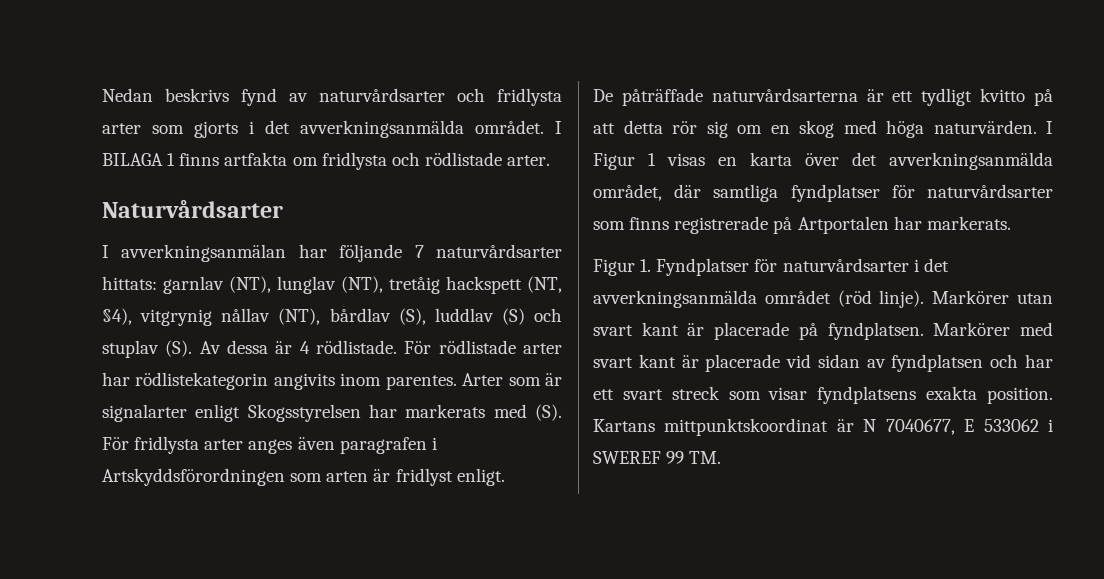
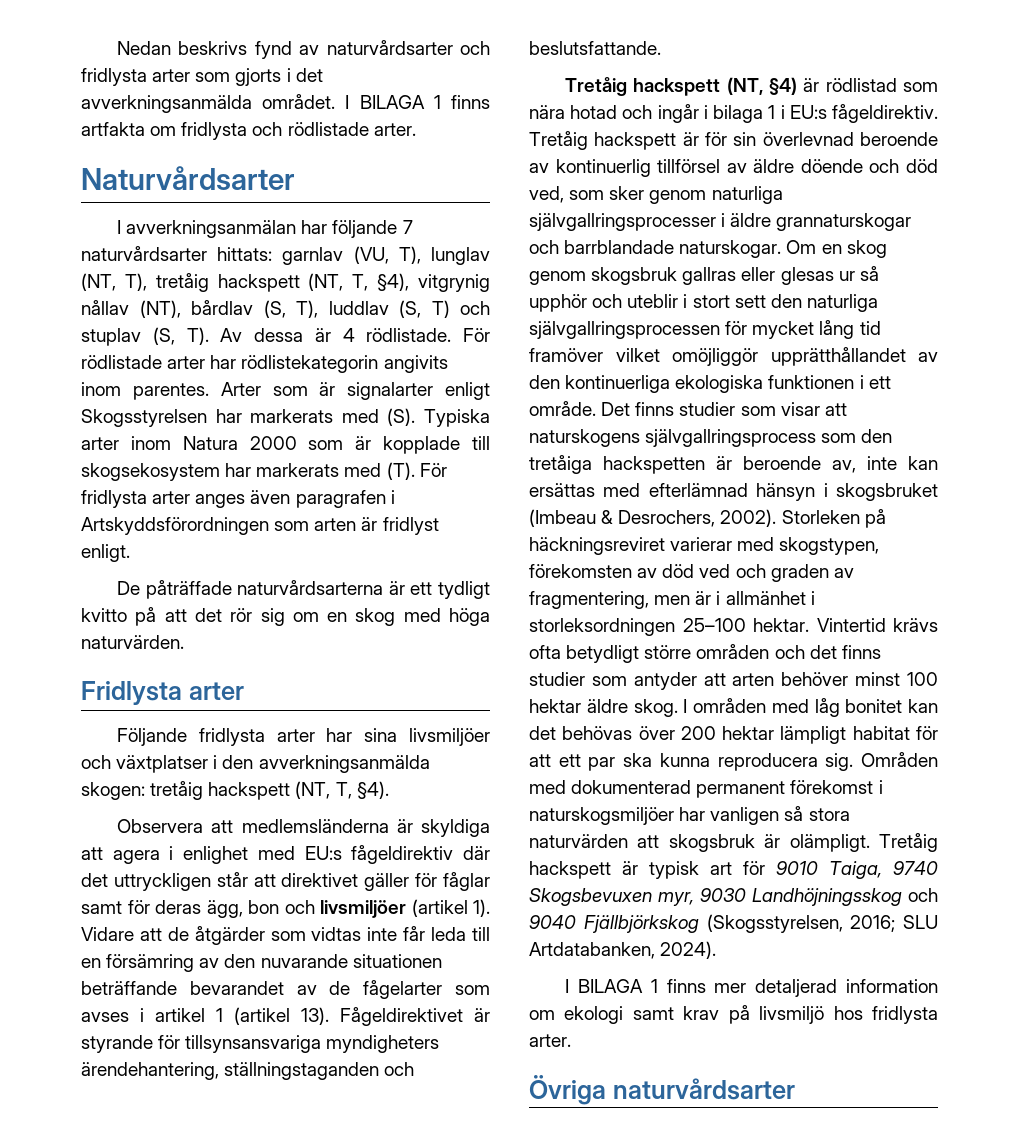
- I avverkningsanmälan har följande 7 naturvårdsarter hittats: garnlav (NT), lunglav (NT), tretåig hackspett (NT, §4), vitgrynig nållav (NT), bårdlav (S), luddlav (S) och stuplav (S). Av dessa är 4 rödlistade.
+ I avverkningsanmälan har följande 7 naturvårdsarter hittats: garnlav (VU, T), lunglav (NT, T), tretåig hackspett (NT, T, §4), vitgrynig nållav (NT), bårdlav (S, T), luddlav (S, T) och stuplav (S, T). Av dessa är 4 rödlistade.
- Arter som är signalarter enligt Skogsstyrelsen har markerats med (S). För fridlysta arter anges även paragrafen i Artskyddsförordningen som arten är fridlyst enligt.
+ Arter som är signalarter enligt Skogsstyrelsen har markerats med (S). Typiska arter inom Natura 2000 som är kopplade till skogsekosystem har markerats med (T). För fridlysta arter anges även paragrafen i Artskyddsförordningen som arten är fridlyst enligt.
- De påträffade naturvårdsarterna är ett tydligt kvitto på att detta rör sig om en skog med höga naturvärden. I Figur 1 visas en karta över det avverkningsanmälda området, där samtliga fyndplatser för naturvårdsarter som finns registrerade på Artportalen har markerats.
- Figur 1. Fyndplatser för naturvårdsarter i det avverkningsanmälda området (röd linje). Markörer utan svart kant är placerade på fyndplatsen. Markörer med svart kant är placerade vid sidan av fyndplatsen och har ett svart streck som visar fyndplatsens exakta position. Kartans mittpunktskoordinat är N 7040677, E 533062 i SWEREF 99 TM.
+ De påträffade naturvårdsarterna är ett tydligt kvitto på att det rör sig om en skog med höga naturvärden.
+ Fridlysta arter
+ Följande fridlysta arter har sina livsmiljöer och växtplatser i den avverkningsanmälda skogen: tretåig hackspett (NT, T, §4).
+ Observera att medlemsländerna är skyldiga att agera i enlighet med EU:s fågeldirektiv där det uttryckligen står att direktivet gäller för fåglar samt för deras ägg, bon och livsmiljöer (artikel 1). Vidare att de åtgärder som vidtas inte får leda till en försämring av den nuvarande situationen beträffande bevarandet av de fågelarter som avses i artikel 1 (artikel 13). Fågeldirektivet är styrande för tillsynsansvariga myndigheters ärendehantering, ställningstaganden och beslutsfattande.
+ Tretåig hackspett (NT, §4) är rödlistad som nära hotad och ingår i bilaga 1 i EU:s fågeldirektiv. Tretåig hackspett är för sin överlevnad beroende av kontinuerlig tillförsel av äldre döende och död ved, som sker genom naturliga självgallringsprocesser i äldre grannaturskogar och barrblandade naturskogar. Om en skog genom skogsbruk gallras eller glesas ur så upphör och uteblir i stort sett den naturliga självgallringsprocessen för mycket lång tid framöver vilket omöjliggör upprätthållandet av den kontinuerliga ekologiska funktionen i ett område. Det finns studier som visar att naturskogens självgallringsprocess som den tretåiga hackspetten är beroende av, inte kan ersättas med efterlämnad hänsyn i skogsbruket (Imbeau & Desrochers, 2002). Storleken på häckningsreviret varierar med skogstypen, förekomsten av död ved och graden av fragmentering, men är i allmänhet i storleksordningen 25–100 hektar. Vintertid krävs ofta betydligt större områden och det finns studier som antyder att arten behöver minst 100 hektar äldre skog. I områden med låg bonitet kan det behövas över 200 hektar lämpligt habitat för att ett par ska kunna reproducera sig. Områden med dokumenterad permanent förekomst i naturskogsmiljöer har vanligen så stora naturvärden att skogsbruk är olämpligt. Tretåig hackspett är typisk art för 9010 Taiga, 9740 Skogsbevuxen myr, 9030 Landhöjningsskog och 9040 Fjällbjörkskog (Skogsstyrelsen, 2016; SLU Artdatabanken, 2024).
+ I BILAGA 1 finns mer detaljerad information om ekologi samt krav på livsmiljö hos fridlysta arter.
+ Övriga naturvårdsarter

